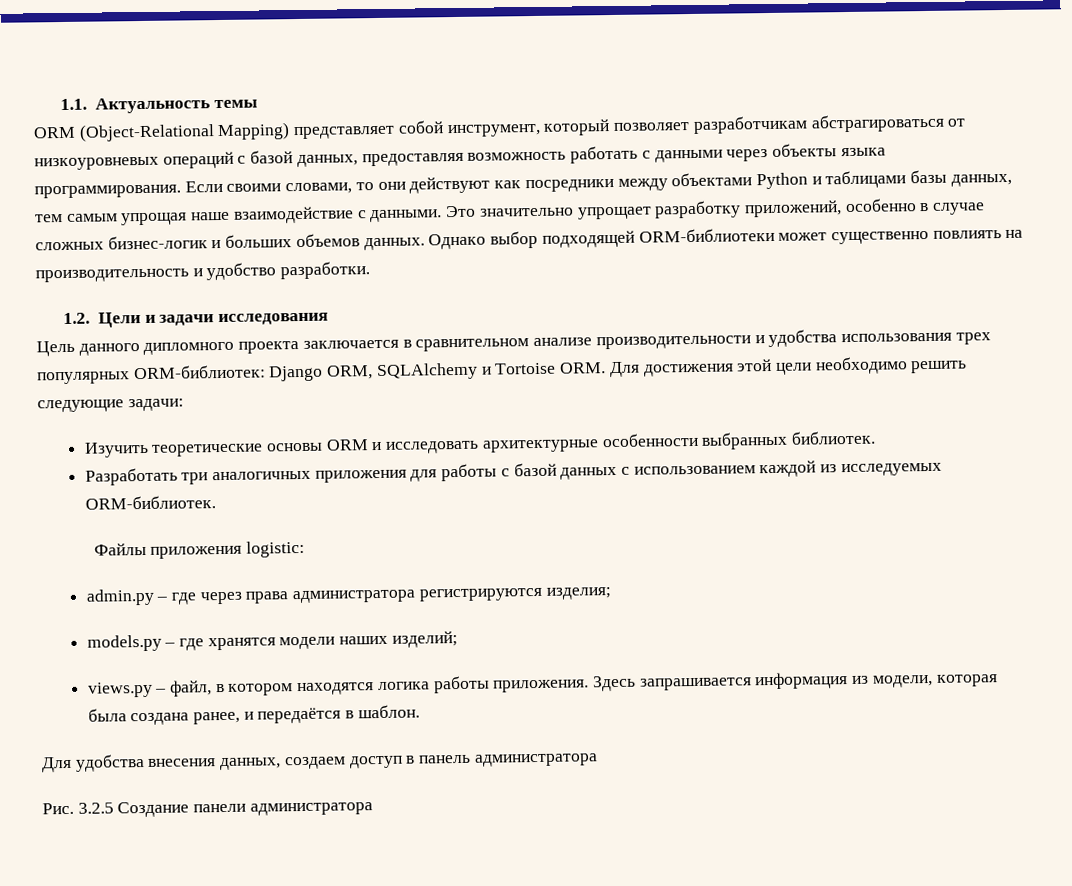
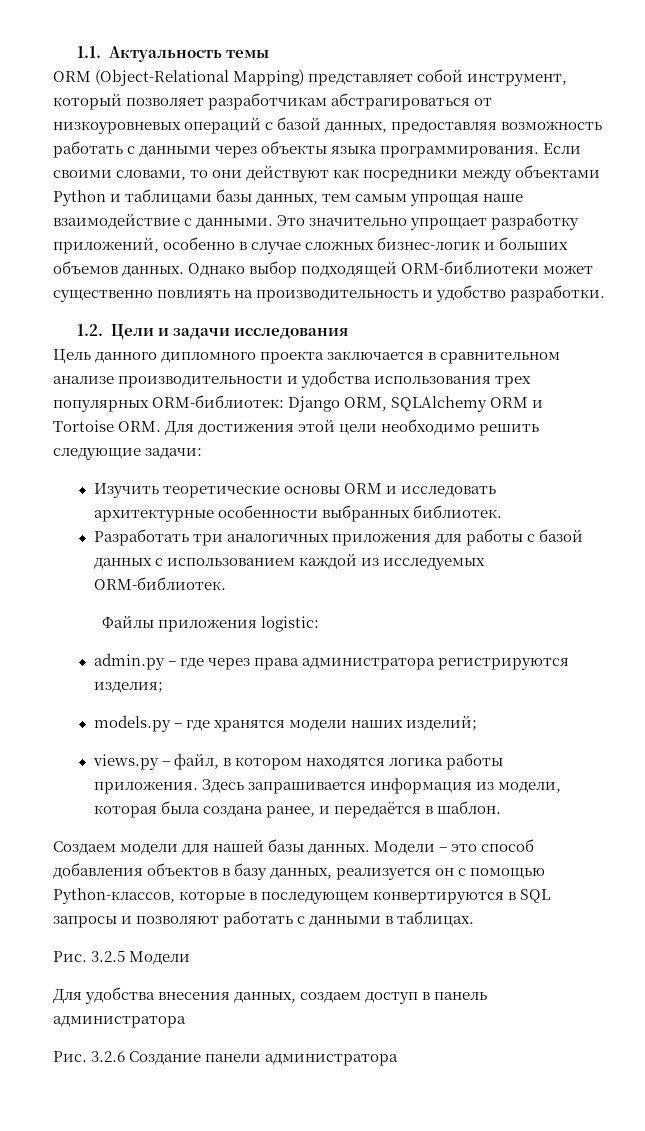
- Цель данного дипломного проекта заключается в сравнительном анализе производительности и удобства использования трех популярных ORM-библиотек: Django ORM, SQLAlchemy и Tortoise ORM. Для достижения этой цели необходимо решить следующие задачи:
+ Цель данного дипломного проекта заключается в сравнительном анализе производительности и удобства использования трех популярных ORM-библиотек: Django ORM, SQLAlchemy ORM и Tortoise ORM. Для достижения этой цели необходимо решить следующие задачи:
+ Создаем модели для нашей базы данных. Модели – это способ добавления объектов в базу данных, реализуется он с помощью Python-классов, которые в последующем конвертируются в SQL запросы и позволяют работать с данными в таблицах.
+ Рис. 3.2.5 Модели
- Рис. 3.2.5 Создание панели администратора
+ Рис. 3.2.6 Создание панели администратора

